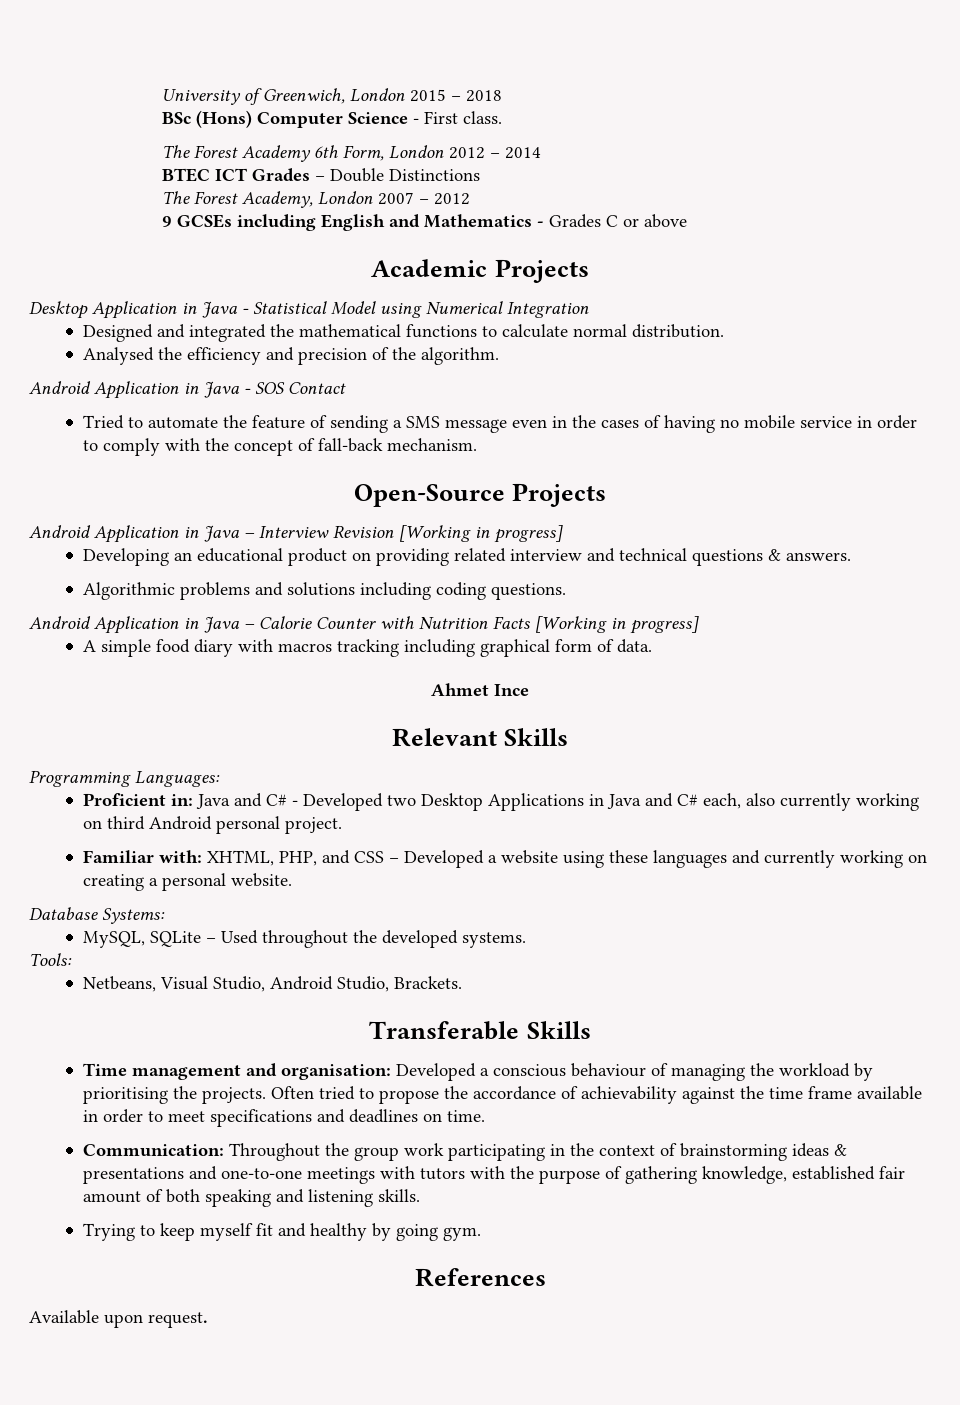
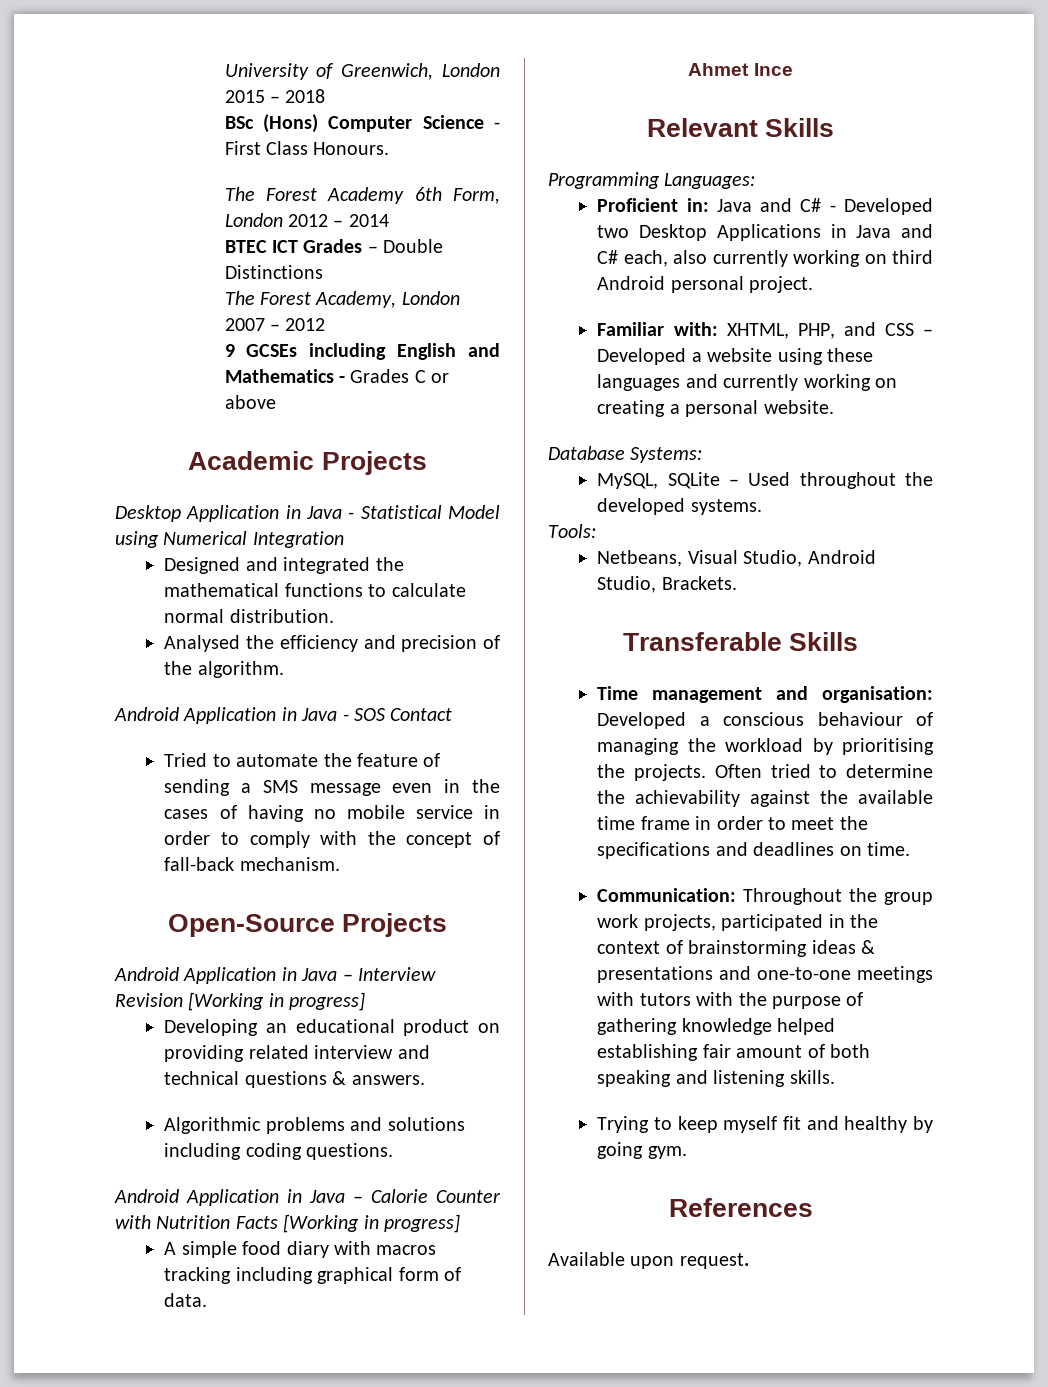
- BSc (Hons) Computer Science - First class.
+ BSc (Hons) Computer Science - First Class Honours.
- Often tried to propose the accordance of achievability against the time frame available in order to meet specifications and deadlines on time.
+ Often tried to determine the achievability against the available time frame in order to meet the specifications and deadlines on time.
- Communication: Throughout the group work participating in the context of brainstorming ideas & presentations and one-to-one meetings with tutors with the purpose of gathering knowledge, established fair amount of both speaking and listening skills.
+ Communication: Throughout the group work projects, participated in the context of brainstorming ideas & presentations and one-to-one meetings with tutors with the purpose of gathering knowledge helped establishing fair amount of both speaking and listening skills.

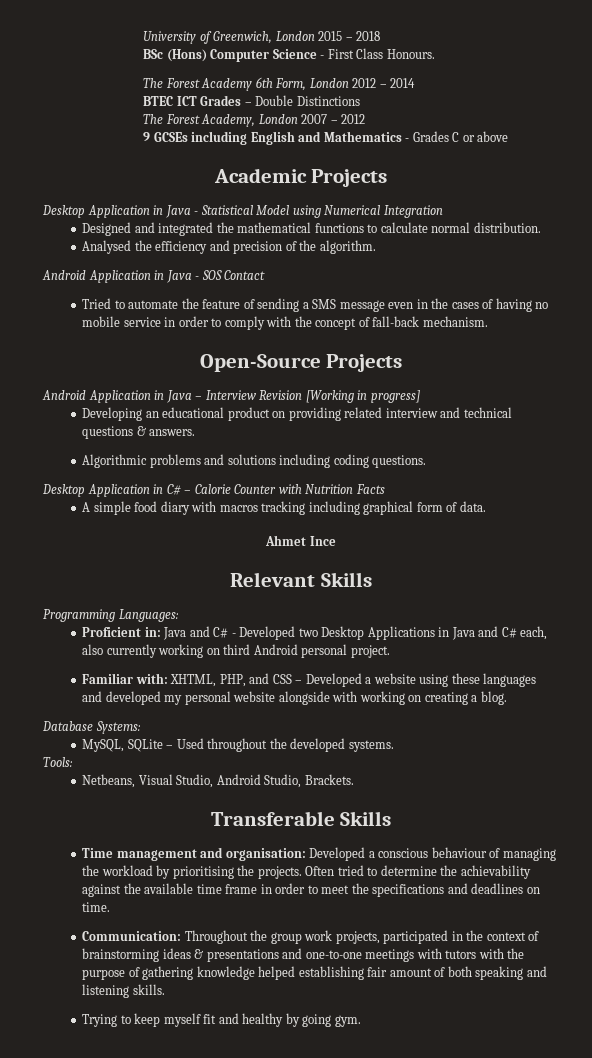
- Android Application in Java – Calorie Counter with Nutrition Facts [Working in progress]
+ Desktop Application in C# – Calorie Counter with Nutrition Facts
- Familiar with: XHTML, PHP, and CSS – Developed a website using these languages and currently working on creating a personal website.
+ Familiar with: XHTML, PHP, and CSS – Developed a website using these languages and developed my personal website alongside with working on creating a blog.
- References
- Available upon request.

